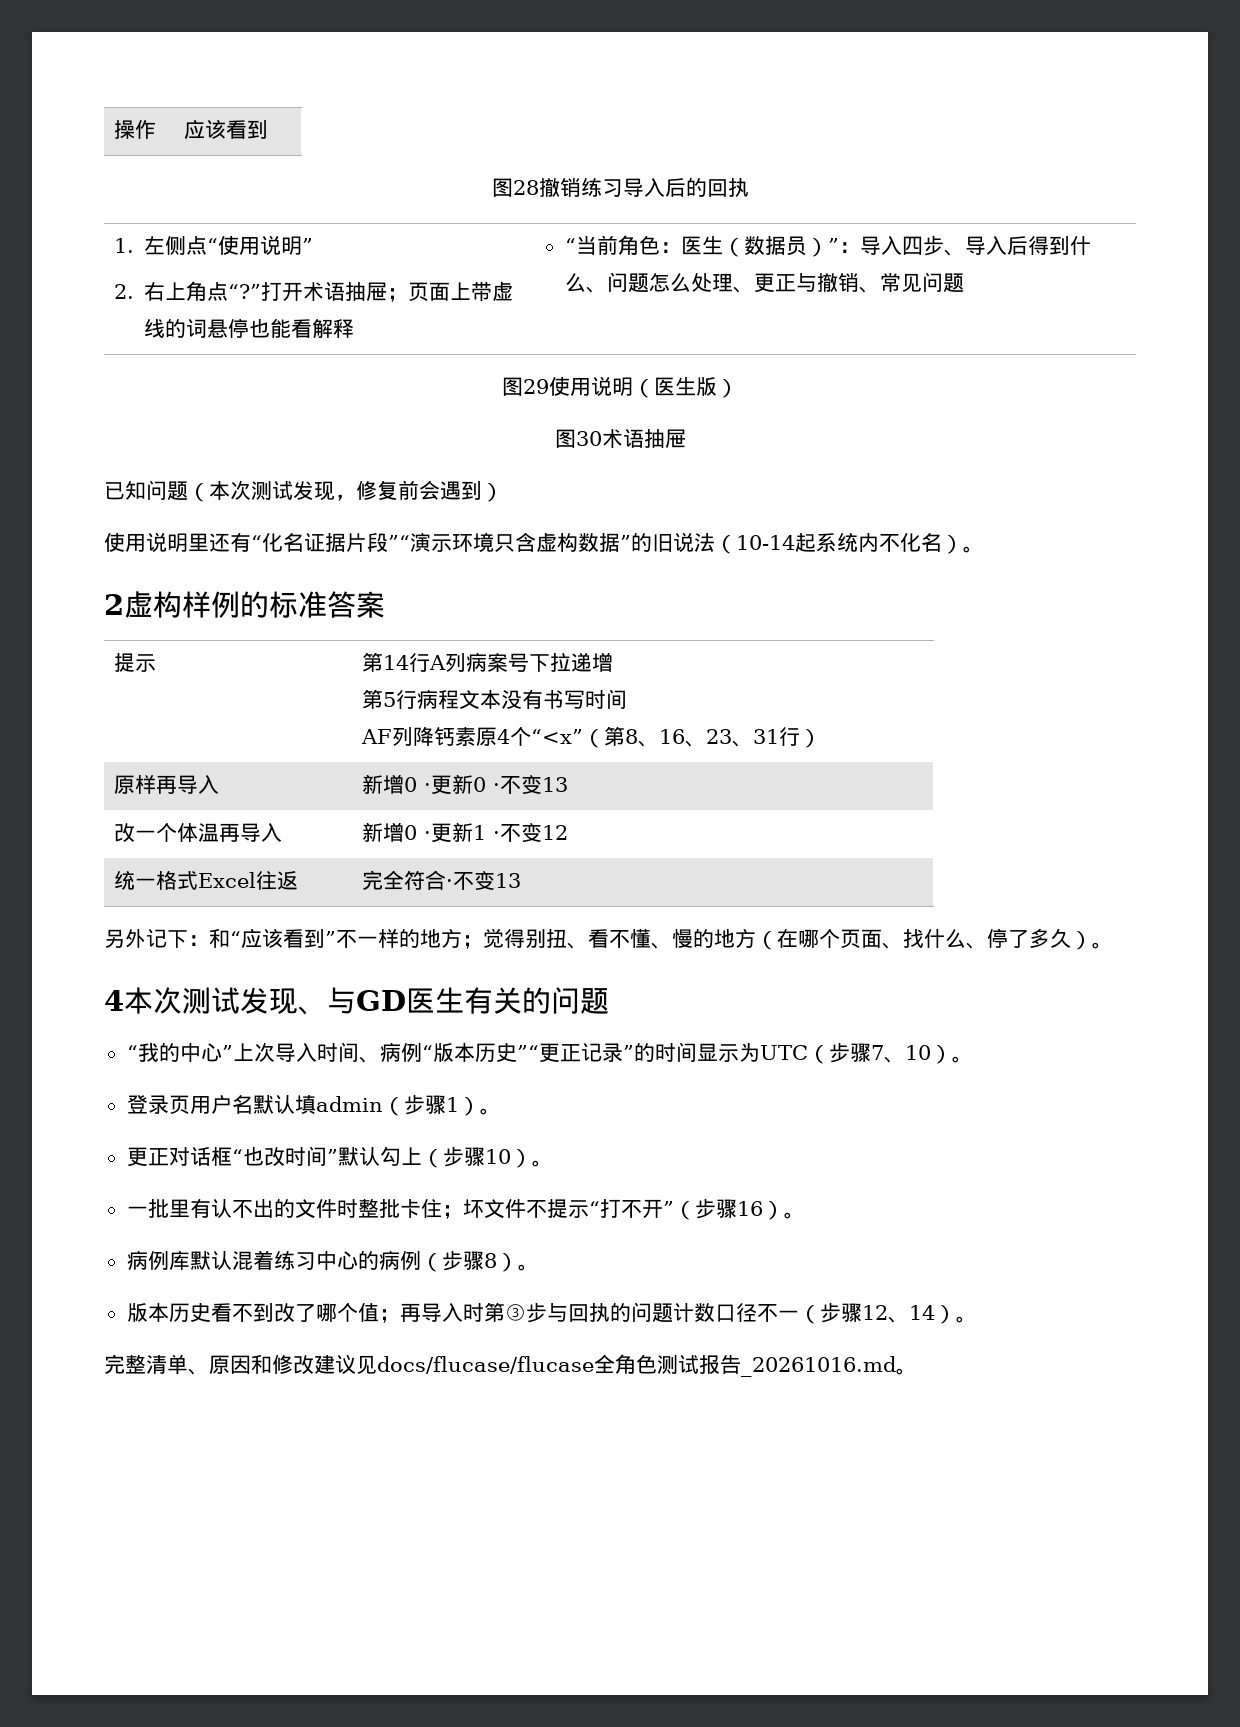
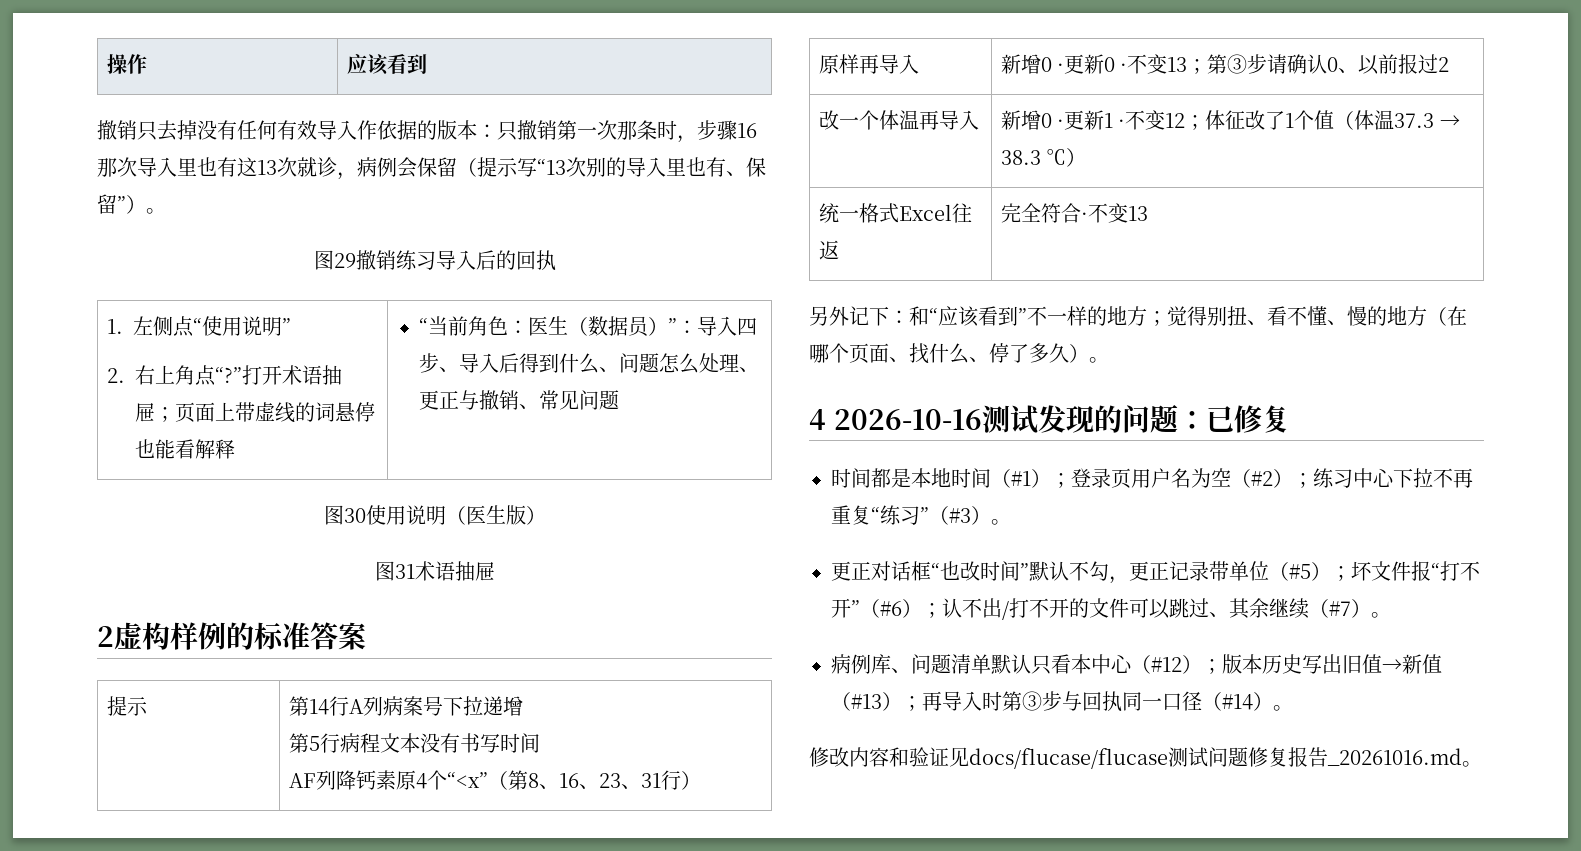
- 图28撤销练习导入后的回执
+ 撤销只去掉没有任何有效导入作依据的版本：只撤销第一次那条时，步骤16那次导入里也有这13次就诊，病例会保留（提示写“13次别的导入里也有、保留”）。
+ 图29撤销练习导入后的回执
- 图29使用说明（医生版）
+ 图30使用说明（医生版）
- 图30术语抽屉
- 已知问题（本次测试发现，修复前会遇到）
- 使用说明里还有“化名证据片段”“演示环境只含虚构数据”的旧说法（10-14起系统内不化名）。
+ 图31术语抽屉
- 原样再导入 | 新增0 ·更新0 ·不变13
+ 原样再导入 | 新增0 ·更新0 ·不变13；第③步请确认0、以前报过2
- 改一个体温再导入 | 新增0 ·更新1 ·不变12
+ 改一个体温再导入 | 新增0 ·更新1 ·不变12；体征改了1个值（体温37.3 → 38.3 ℃）
- 4本次测试发现、与GD医生有关的问题
- “我的中心”上次导入时间、病例“版本历史”“更正记录”的时间显示为UTC（步骤7、10）。
- 登录页用户名默认填admin（步骤1）。
+ 4 2026-10-16测试发现的问题：已修复
+ 时间都是本地时间（#1）；登录页用户名为空（#2）；练习中心下拉不再重复“练习”（#3）。
- 更正对话框“也改时间”默认勾上（步骤10）。
- 一批里有认不出的文件时整批卡住；坏文件不提示“打不开”（步骤16）。
- 病例库默认混着练习中心的病例（步骤8）。
- 版本历史看不到改了哪个值；再导入时第③步与回执的问题计数口径不一（步骤12、14）。
- 完整清单、原因和修改建议见docs/flucase/flucase全角色测试报告_20261016.md。
+ 更正对话框“也改时间”默认不勾，更正记录带单位（#5）；坏文件报“打不开”（#6）；认不出/打不开的文件可以跳过、其余继续（#7）。
+ 病例库、问题清单默认只看本中心（#12）；版本历史写出旧值→新值（#13）；再导入时第③步与回执同一口径（#14）。
+ 修改内容和验证见docs/flucase/flucase测试问题修复报告_20261016.md。

